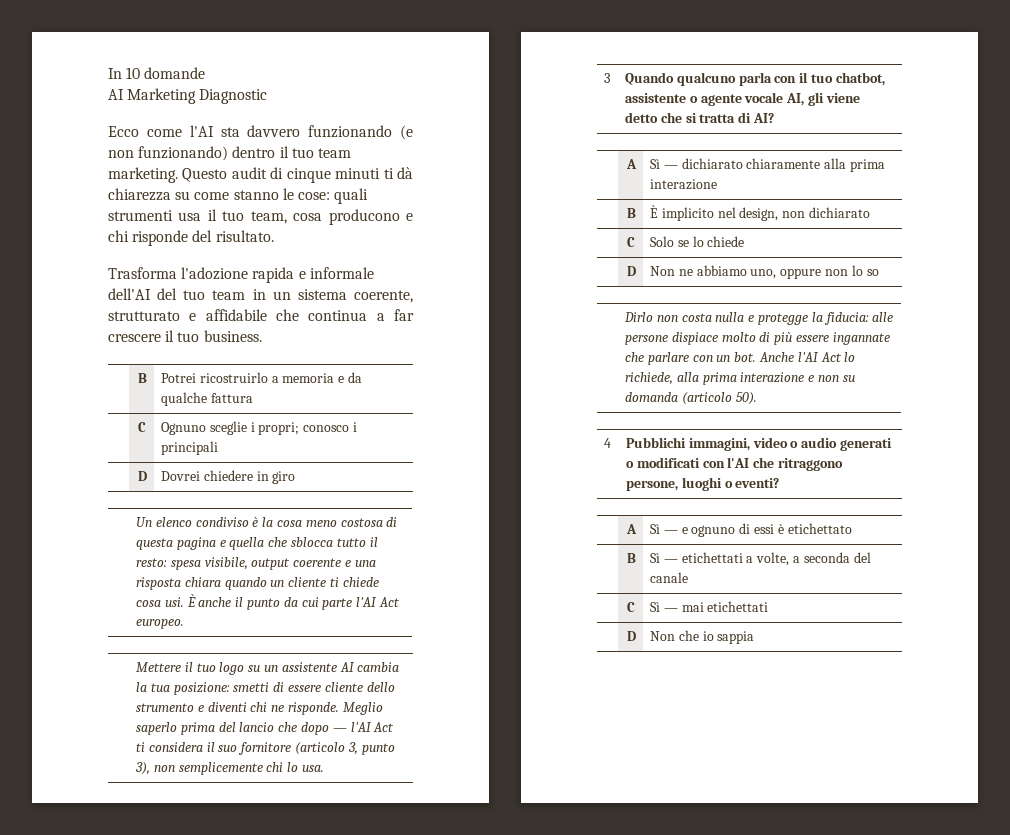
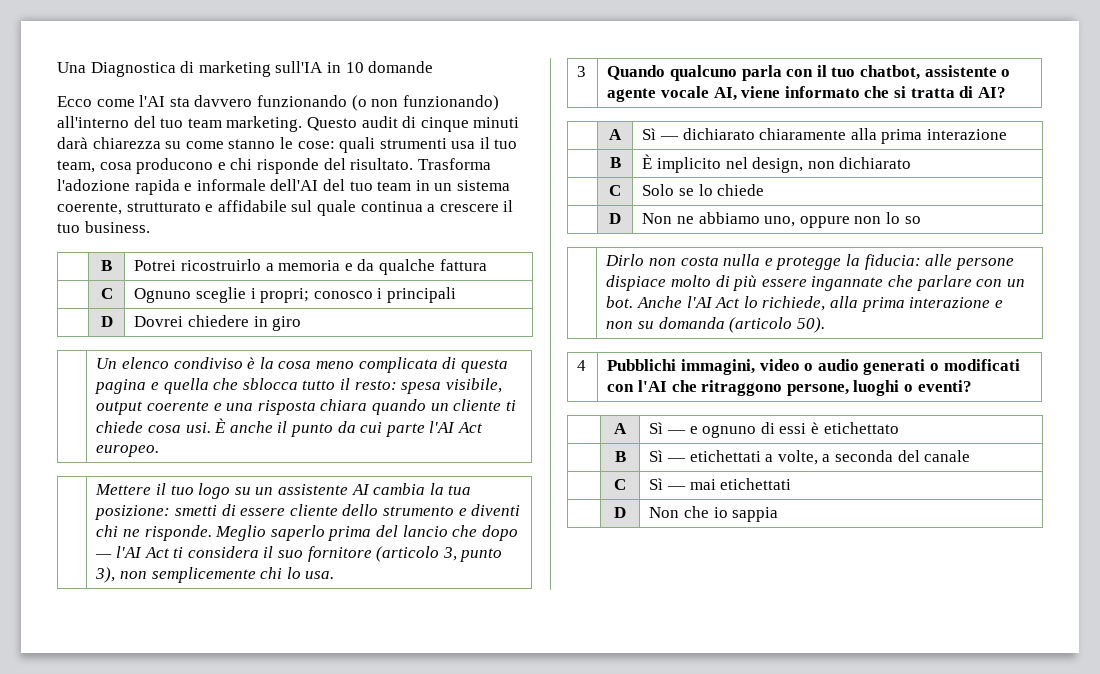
- In 10 domande
+ Una Diagnostica di marketing sull'IA in 10 domande
- AI Marketing Diagnostic
- Ecco come l'AI sta davvero funzionando (e non funzionando) dentro il tuo team marketing.
+ Ecco come l'AI sta davvero funzionando (o non funzionando) all'interno del tuo team marketing.
- Questo audit di cinque minuti ti dà chiarezza su come stanno le cose: quali strumenti usa il tuo team, cosa producono e chi risponde del risultato.
- Trasforma l'adozione rapida e informale dell'AI del tuo team in un sistema coerente, strutturato e affidabile che continua a far crescere il tuo business.
+ Questo audit di cinque minuti darà chiarezza su come stanno le cose: quali strumenti usa il tuo team, cosa producono e chi risponde del risultato. Trasforma l'adozione rapida e informale dell'AI del tuo team in un sistema coerente, strutturato e affidabile sul quale continua a crescere il tuo business.
- Un elenco condiviso è la cosa meno costosa di questa pagina e quella che sblocca tutto il resto: spesa visibile, output coerente e una risposta chiara quando un cliente ti chiede cosa usi.
+ Un elenco condiviso è la cosa meno complicata di questa pagina e quella che sblocca tutto il resto: spesa visibile, output coerente e una risposta chiara quando un cliente ti chiede cosa usi.
- 3 | Quando qualcuno parla con il tuo chatbot, assistente o agente vocale AI, gli viene detto che si tratta di AI?
+ 3 | Quando qualcuno parla con il tuo chatbot, assistente o agente vocale AI, viene informato che si tratta di AI?

